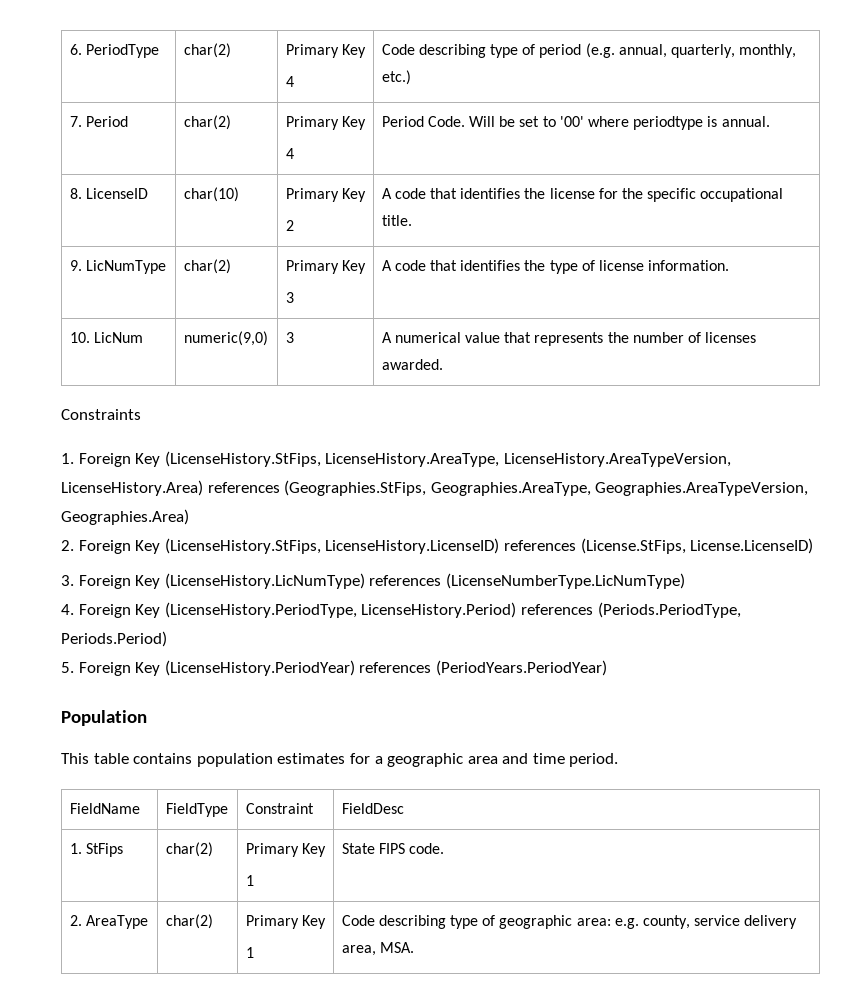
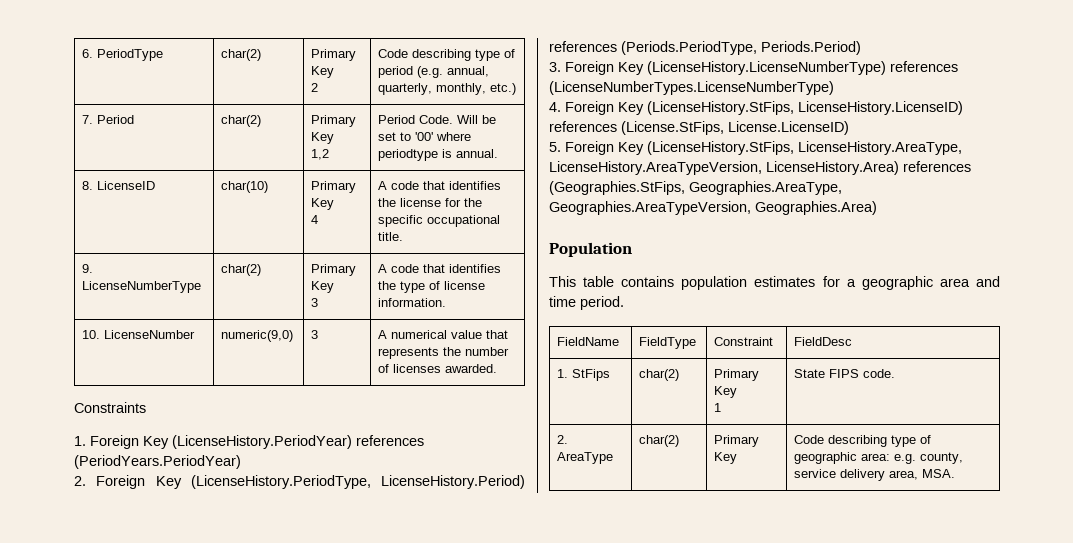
  6. PeriodType | char(2) | Primary Key
- 4 | Code describing type of period (e.g. annual, quarterly, monthly, etc.)
+ 2 | Code describing type of period (e.g. annual, quarterly, monthly, etc.)
  7. Period | char(2) | Primary Key
- 4 | Period Code. Will be set to '00' where periodtype is annual.
+ 1,2 | Period Code. Will be set to '00' where periodtype is annual.
  8. LicenseID | char(10) | Primary Key
- 2 | A code that identifies the license for the specific occupational title.
+ 4 | A code that identifies the license for the specific occupational title.
- 9. LicNumType | char(2) | Primary Key
+ 9. LicenseNumberType | char(2) | Primary Key
- 10. LicNum | numeric(9,0) | 3 | A numerical value that represents the number of licenses awarded.
+ 10. LicenseNumber | numeric(9,0) | 3 | A numerical value that represents the number of licenses awarded.
- 1. Foreign Key (LicenseHistory.StFips, LicenseHistory.AreaType, LicenseHistory.AreaTypeVersion, LicenseHistory.Area) references (Geographies.StFips, Geographies.AreaType, Geographies.AreaTypeVersion, Geographies.Area)
+ 1. Foreign Key (LicenseHistory.PeriodYear) references (PeriodYears.PeriodYear)
+ 2. Foreign Key (LicenseHistory.PeriodType, LicenseHistory.Period) references (Periods.PeriodType, Periods.Period)
+ 3. Foreign Key (LicenseHistory.LicenseNumberType) references (LicenseNumberTypes.LicenseNumberType)
+ 4. Foreign Key (LicenseHistory.StFips, LicenseHistory.LicenseID) references (License.StFips, License.LicenseID)
+ 5. Foreign Key (LicenseHistory.StFips, LicenseHistory.AreaType, LicenseHistory.AreaTypeVersion, LicenseHistory.Area) references (Geographies.StFips, Geographies.AreaType, Geographies.AreaTypeVersion, Geographies.Area)
- 2. Foreign Key (LicenseHistory.StFips, LicenseHistory.LicenseID) references (License.StFips, License.LicenseID)
- 3. Foreign Key (LicenseHistory.LicNumType) references (LicenseNumberType.LicNumType)
- 4. Foreign Key (LicenseHistory.PeriodType, LicenseHistory.Period) references (Periods.PeriodType, Periods.Period)
- 5. Foreign Key (LicenseHistory.PeriodYear) references (PeriodYears.PeriodYear)
- 2. AreaType | char(2) | Primary Key
- 1 | Code describing type of geographic area: e.g. county, service delivery area, MSA.
+ 2. AreaType | char(2) | Primary Key | Code describing type of geographic area: e.g. county, service delivery area, MSA.

